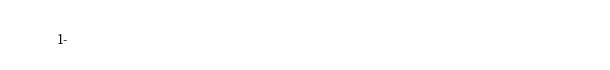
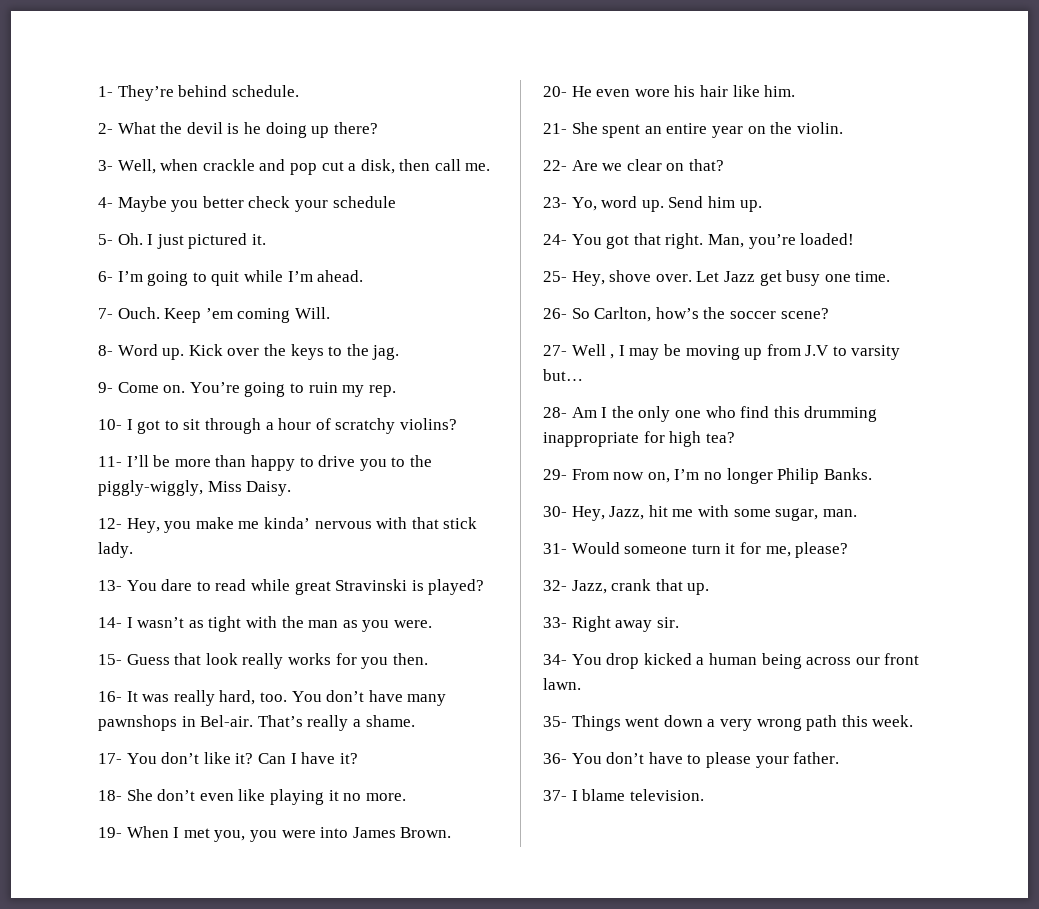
- 1-
+ 1- They’re behind schedule.
+ 2- What the devil is he doing up there?
+ 3- Well, when crackle and pop cut a disk, then call me.
+ 4- Maybe you better check your schedule
+ 5- Oh. I just pictured it.
+ 6- I’m going to quit while I’m ahead.
+ 7- Ouch. Keep ’em coming Will.
+ 8- Word up. Kick over the keys to the jag.
+ 9- Come on. You’re going to ruin my rep.
+ 10- I got to sit through a hour of scratchy violins?
+ 11- I’ll be more than happy to drive you to the piggly-wiggly, Miss Daisy.
+ 12- Hey, you make me kinda’ nervous with that stick lady.
+ 13- You dare to read while great Stravinski is played?
+ 14- I wasn’t as tight with the man as you were.
+ 15- Guess that look really works for you then.
+ 16- It was really hard, too. You don’t have many pawnshops in Bel-air. That’s really a shame.
+ 17- You don’t like it? Can I have it?
+ 18- She don’t even like playing it no more.
+ 19- When I met you, you were into James Brown.
+ 20- He even wore his hair like him.
+ 21- She spent an entire year on the violin.
+ 22- Are we clear on that?
+ 23- Yo, word up. Send him up.
+ 24- You got that right. Man, you’re loaded!
+ 25- Hey, shove over. Let Jazz get busy one time.
+ 26- So Carlton, how’s the soccer scene?
+ 27- Well , I may be moving up from J.V to varsity but…
+ 28- Am I the only one who find this drumming inappropriate for high tea?
+ 29- From now on, I’m no longer Philip Banks.
+ 30- Hey, Jazz, hit me with some sugar, man.
+ 31- Would someone turn it for me, please?
+ 32- Jazz, crank that up.
+ 33- Right away sir.
+ 34- You drop kicked a human being across our front lawn.
+ 35- Things went down a very wrong path this week.
+ 36- You don’t have to please your father.
+ 37- I blame television.

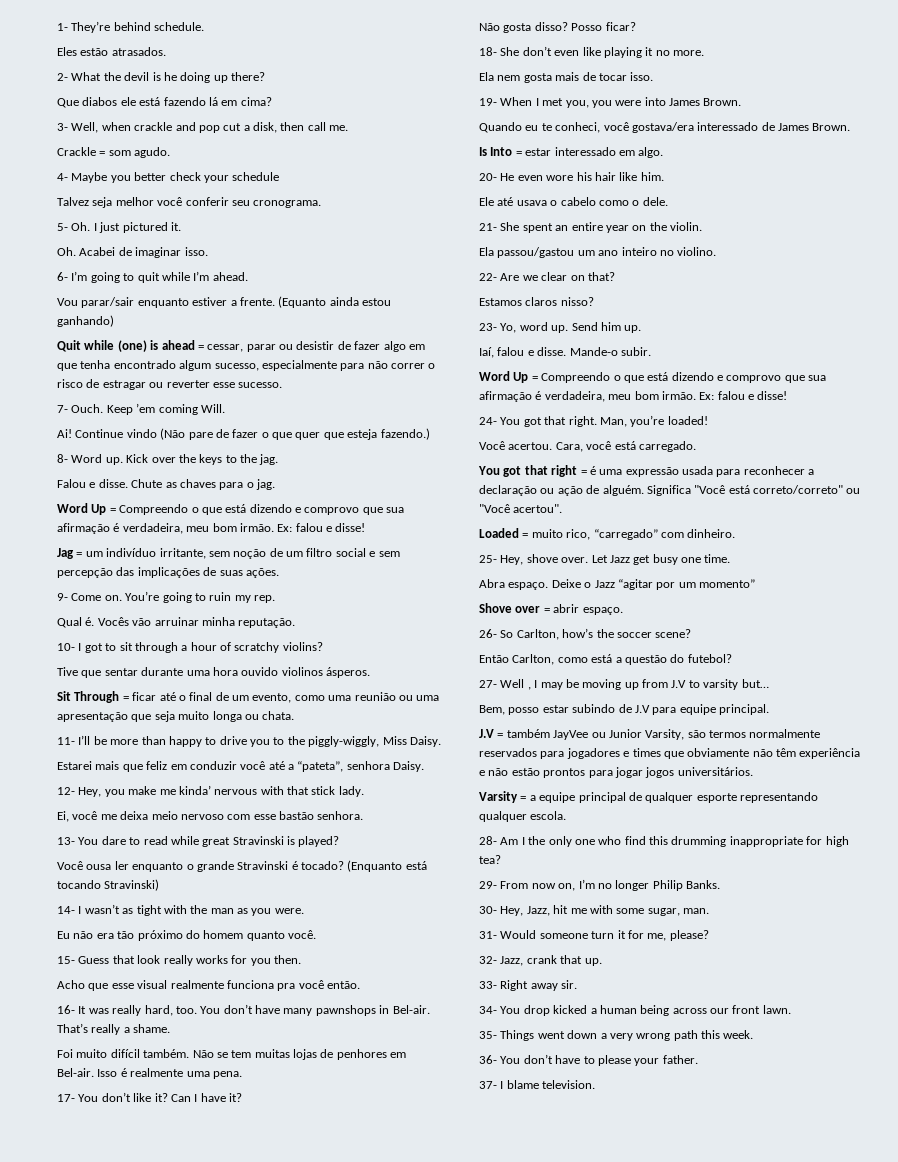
+ Eles estão atrasados.
+ Que diabos ele está fazendo lá em cima?
+ Crackle = som agudo.
+ Talvez seja melhor você conferir seu cronograma.
+ Oh. Acabei de imaginar isso.
+ Vou parar/sair enquanto estiver a frente. (Equanto ainda estou ganhando)
+ Quit while (one) is ahead = cessar, parar ou desistir de fazer algo em que tenha encontrado algum sucesso, especialmente para não correr o risco de estragar ou reverter esse sucesso.
+ Ai! Continue vindo (Não pare de fazer o que quer que esteja fazendo.)
+ Falou e disse. Chute as chaves para o jag.
+ Word Up = Compreendo o que está dizendo e comprovo que sua afirmação é verdadeira, meu bom irmão. Ex: falou e disse!
+ Jag = um indivíduo irritante, sem noção de um filtro social e sem percepção das implicações de suas ações.
+ Qual é. Vocês vão arruinar minha reputação.
+ Tive que sentar durante uma hora ouvido violinos ásperos.
+ Sit Through = ficar até o final de um evento, como uma reunião ou uma apresentação que seja muito longa ou chata.
+ Estarei mais que feliz em conduzir você até a “pateta”, senhora Daisy.
+ Ei, você me deixa meio nervoso com esse bastão senhora.
+ Você ousa ler enquanto o grande Stravinski é tocado? (Enquanto está tocando Stravinski)
+ Eu não era tão próximo do homem quanto você.
+ Acho que esse visual realmente funciona pra você então.
+ Foi muito difícil também. Não se tem muitas lojas de penhores em Bel-air. Isso é realmente uma pena.
+ Não gosta disso? Posso ficar?
+ Ela nem gosta mais de tocar isso.
+ Quando eu te conheci, você gostava/era interessado de James Brown.
+ Is Into = estar interessado em algo.
+ Ele até usava o cabelo como o dele.
+ Ela passou/gastou um ano inteiro no violino.
+ Estamos claros nisso?
+ Iaí, falou e disse. Mande-o subir.
+ Word Up = Compreendo o que está dizendo e comprovo que sua afirmação é verdadeira, meu bom irmão. Ex: falou e disse!
+ Você acertou. Cara, você está carregado.
+ You got that right = é uma expressão usada para reconhecer a declaração ou ação de alguém. Significa "Você está correto/correto" ou "Você acertou".
+ Loaded = muito rico, “carregado” com dinheiro.
+ Abra espaço. Deixe o Jazz “agitar por um momento”
+ Shove over = abrir espaço.
+ Então Carlton, como está a questão do futebol?
+ Bem, posso estar subindo de J.V para equipe principal.
+ J.V = também JayVee ou Junior Varsity, são termos normalmente reservados para jogadores e times que obviamente não têm experiência e não estão prontos para jogar jogos universitários.
+ Varsity = a equipe principal de qualquer esporte representando qualquer escola.

